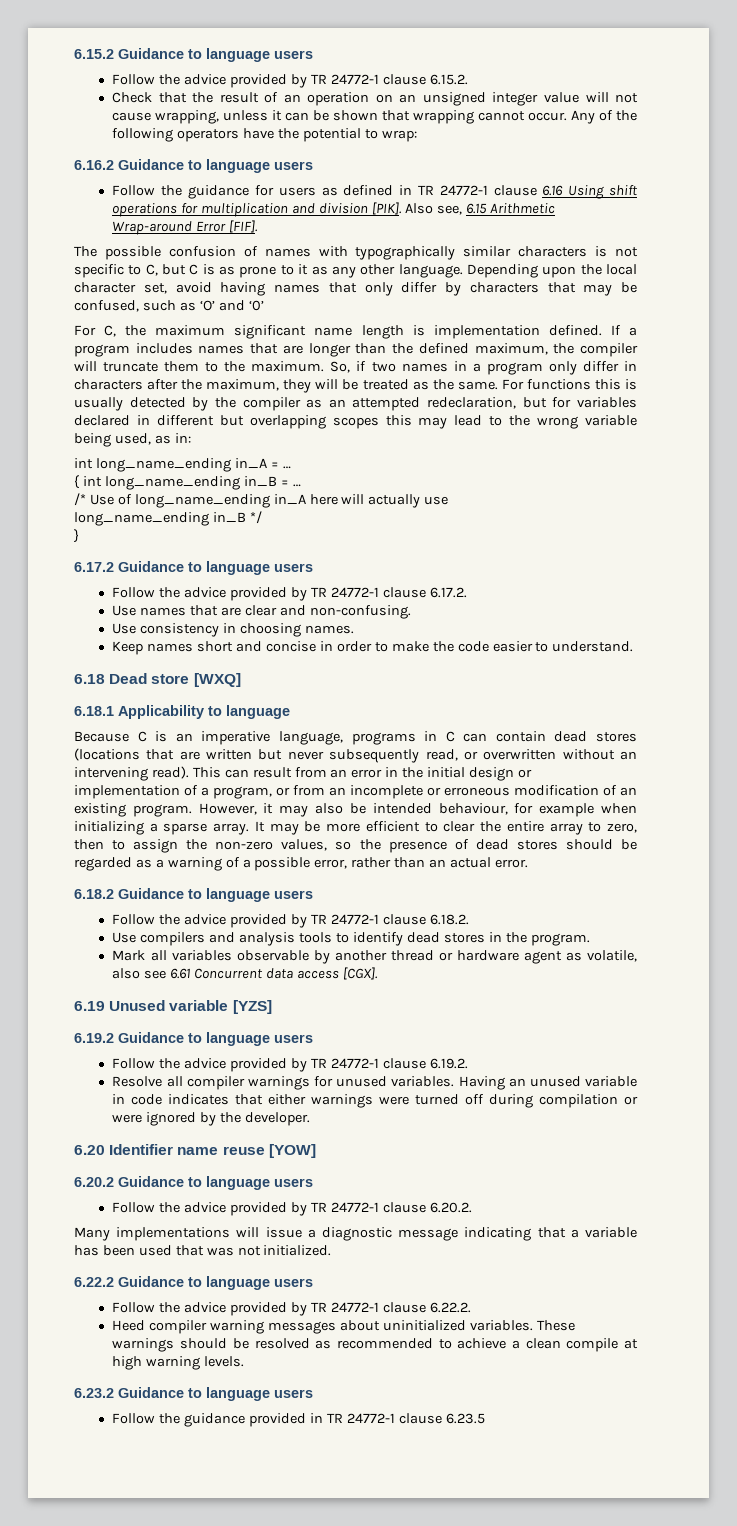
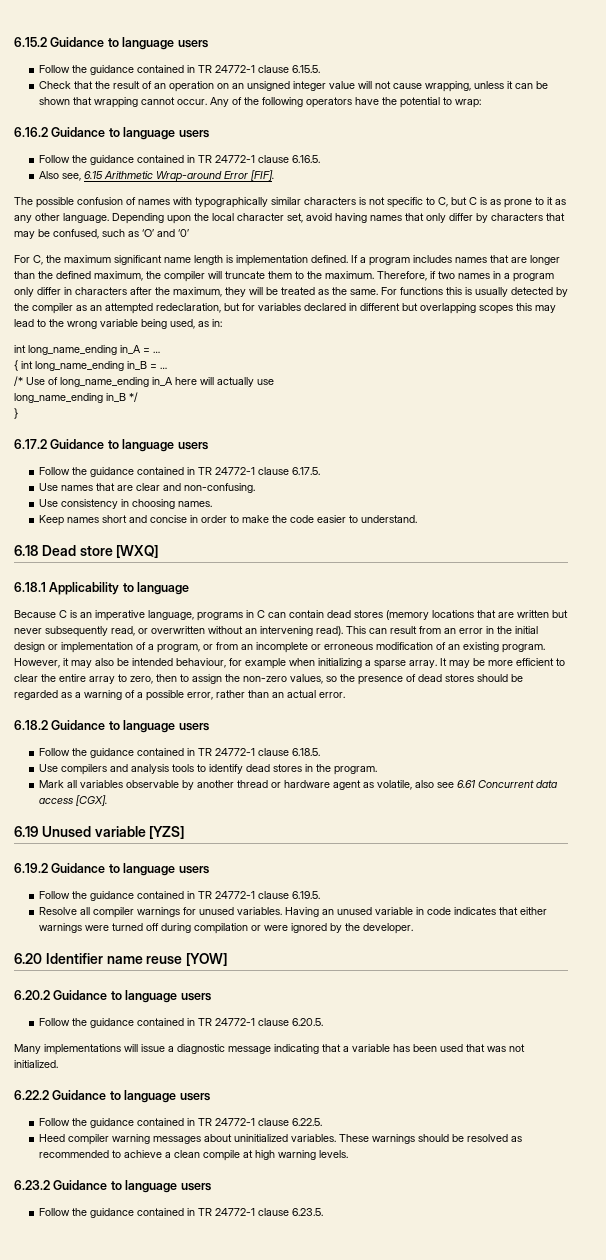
- Follow the advice provided by TR 24772-1 clause 6.15.2.
+ Follow the guidance contained in TR 24772-1 clause 6.15.5.
- Follow the guidance for users as defined in TR 24772-1 clause 6.16 Using shift operations for multiplication and division [PIK]. Also see, 6.15 Arithmetic Wrap-around Error [FIF].
+ Follow the guidance contained in TR 24772-1 clause 6.16.5.
+ Also see, 6.15 Arithmetic Wrap-around Error [FIF].
- So, if two names in a program only differ in characters after the maximum, they will be treated as the same.
+ Therefore, if two names in a program only differ in characters after the maximum, they will be treated as the same.
- Follow the advice provided by TR 24772-1 clause 6.17.2.
+ Follow the guidance contained in TR 24772-1 clause 6.17.5.
- Because C is an imperative language, programs in C can contain dead stores (locations that are written but never subsequently read, or overwritten without an intervening read).
+ Because C is an imperative language, programs in C can contain dead stores (memory locations that are written but never subsequently read, or overwritten without an intervening read).
- Follow the advice provided by TR 24772-1 clause 6.18.2.
+ Follow the guidance contained in TR 24772-1 clause 6.18.5.
- Follow the advice provided by TR 24772-1 clause 6.19.2.
+ Follow the guidance contained in TR 24772-1 clause 6.19.5.
- Follow the advice provided by TR 24772-1 clause 6.20.2.
+ Follow the guidance contained in TR 24772-1 clause 6.20.5.
- Follow the advice provided by TR 24772-1 clause 6.22.2.
+ Follow the guidance contained in TR 24772-1 clause 6.22.5.
- Follow the guidance provided in TR 24772-1 clause 6.23.5
+ Follow the guidance contained in TR 24772-1 clause 6.23.5.

